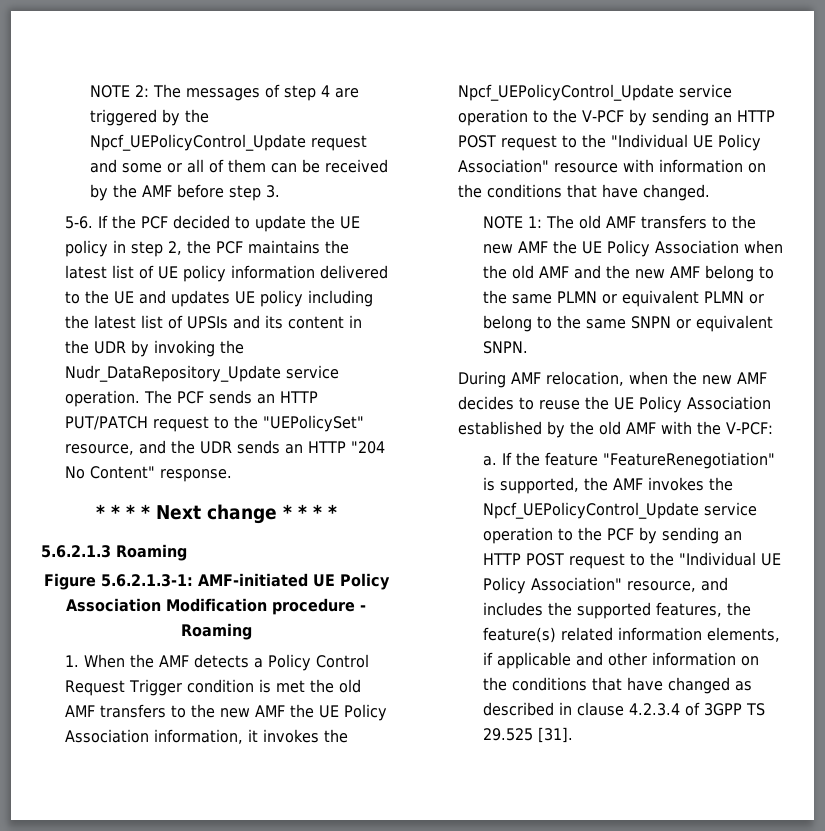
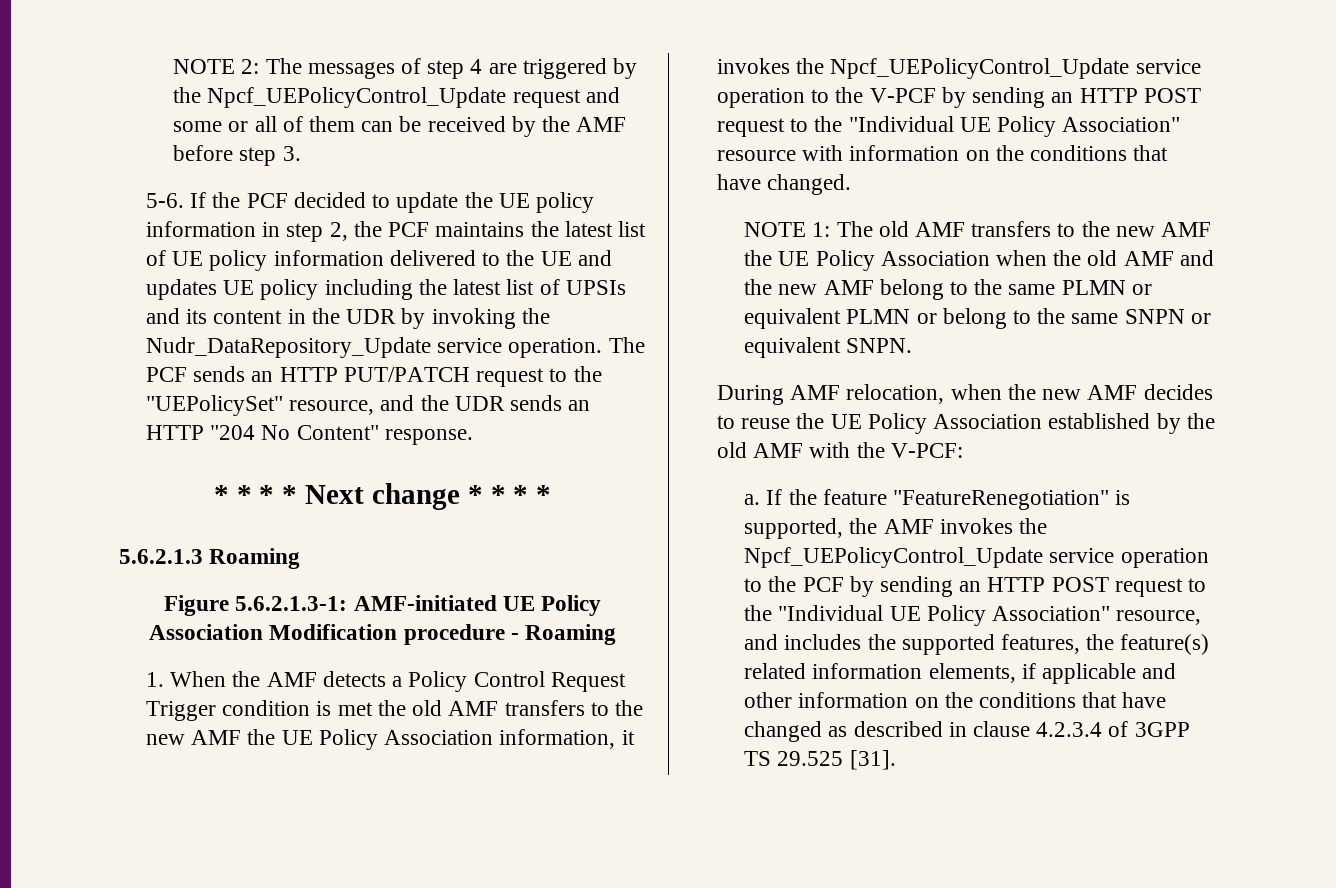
- If the PCF decided to update the UE policy in step 2, the PCF maintains the latest list of UE policy information delivered to the UE and updates UE policy including the latest list of UPSIs and its content in the UDR by invoking the Nudr_DataRepository_Update service operation.
+ If the PCF decided to update the UE policy information in step 2, the PCF maintains the latest list of UE policy information delivered to the UE and updates UE policy including the latest list of UPSIs and its content in the UDR by invoking the Nudr_DataRepository_Update service operation.

